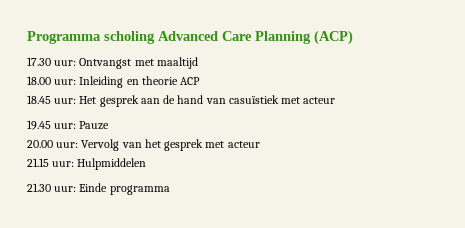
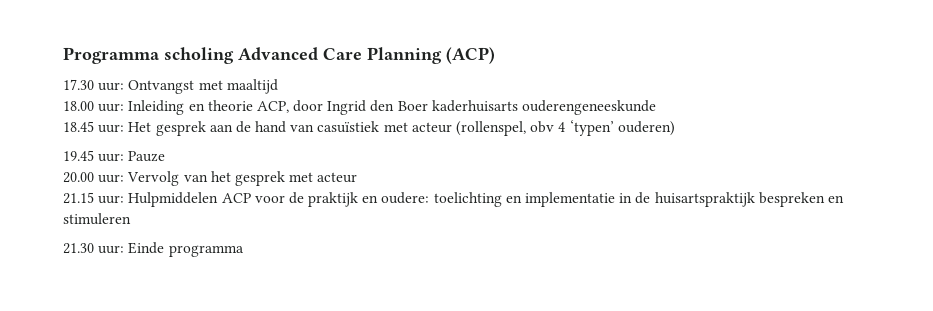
- 18.00 uur: Inleiding en theorie ACP
+ 18.00 uur: Inleiding en theorie ACP, door Ingrid den Boer kaderhuisarts ouderengeneeskunde
- 18.45 uur: Het gesprek aan de hand van casuïstiek met acteur
+ 18.45 uur: Het gesprek aan de hand van casuïstiek met acteur (rollenspel, obv 4 ‘typen’ ouderen)
- 21.15 uur: Hulpmiddelen
+ 21.15 uur: Hulpmiddelen ACP voor de praktijk en oudere: toelichting en implementatie in de huisartspraktijk bespreken en stimuleren

